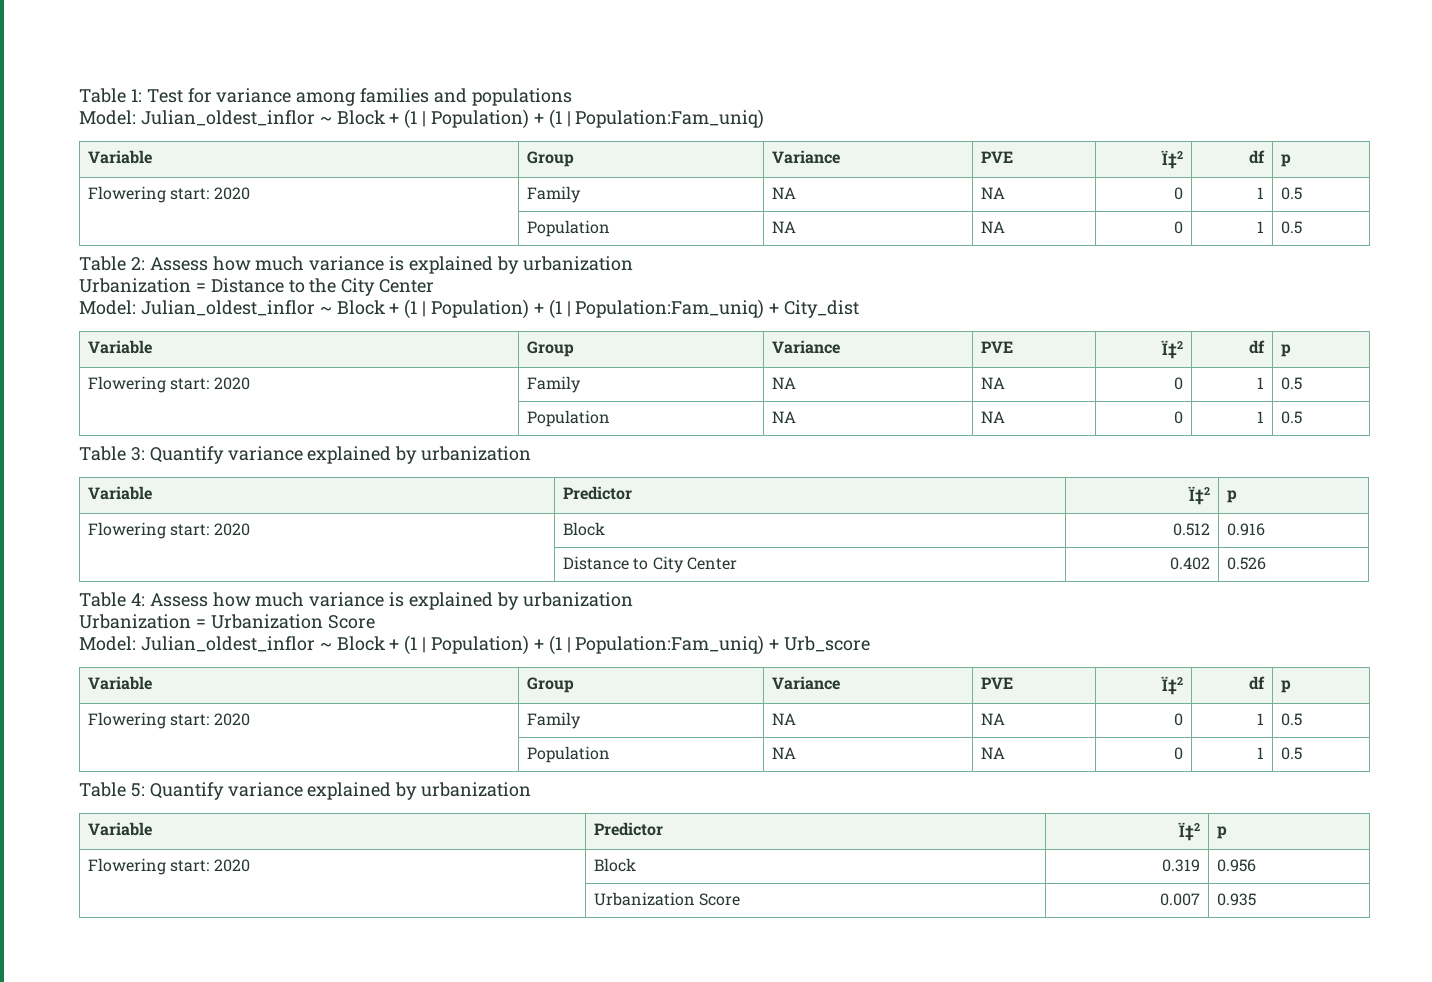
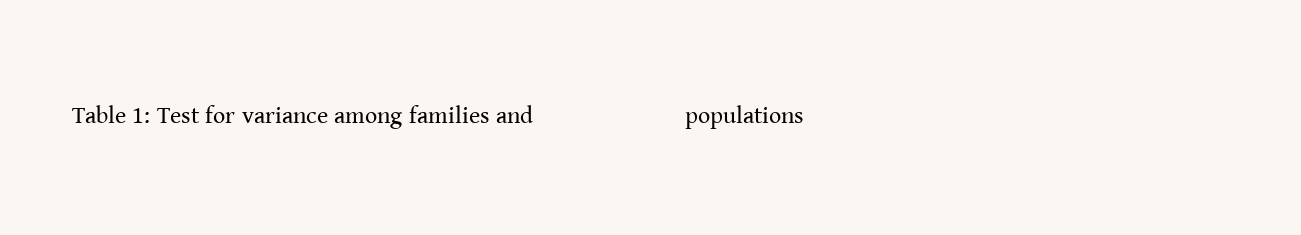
  Table 1: Test for variance among families and populations
- Model: Julian_oldest_inflor ~ Block + (1 | Population) + (1 | Population:Fam_uniq)
- Variable | Group | Variance | PVE | Ï‡2 | df | p
- Flowering start: 2020 | Family | NA | NA | 0 | 1 | 0.5
- | Population | NA | NA | 0 | 1 | 0.5
- Table 2: Assess how much variance is explained by urbanization
- Urbanization = Distance to the City Center
- Model: Julian_oldest_inflor ~ Block + (1 | Population) + (1 | Population:Fam_uniq) + City_dist
- Variable | Group | Variance | PVE | Ï‡2 | df | p
- Flowering start: 2020 | Family | NA | NA | 0 | 1 | 0.5
- | Population | NA | NA | 0 | 1 | 0.5
- Table 3: Quantify variance explained by urbanization
- Variable | Predictor | Ï‡2 | p
- Flowering start: 2020 | Block | 0.512 | 0.916
- | Distance to City Center | 0.402 | 0.526
- Table 4: Assess how much variance is explained by urbanization
- Urbanization = Urbanization Score
- Model: Julian_oldest_inflor ~ Block + (1 | Population) + (1 | Population:Fam_uniq) + Urb_score
- Variable | Group | Variance | PVE | Ï‡2 | df | p
- Flowering start: 2020 | Family | NA | NA | 0 | 1 | 0.5
- | Population | NA | NA | 0 | 1 | 0.5
- Table 5: Quantify variance explained by urbanization
- Variable | Predictor | Ï‡2 | p
- Flowering start: 2020 | Block | 0.319 | 0.956
- | Urbanization Score | 0.007 | 0.935

